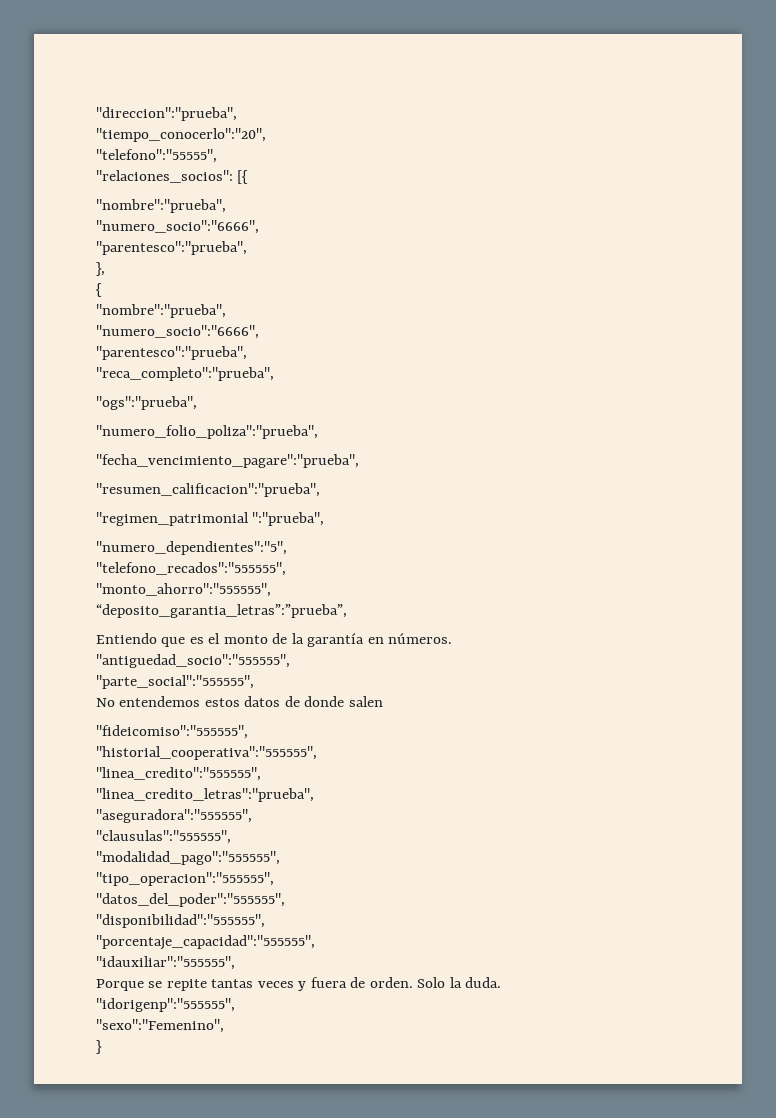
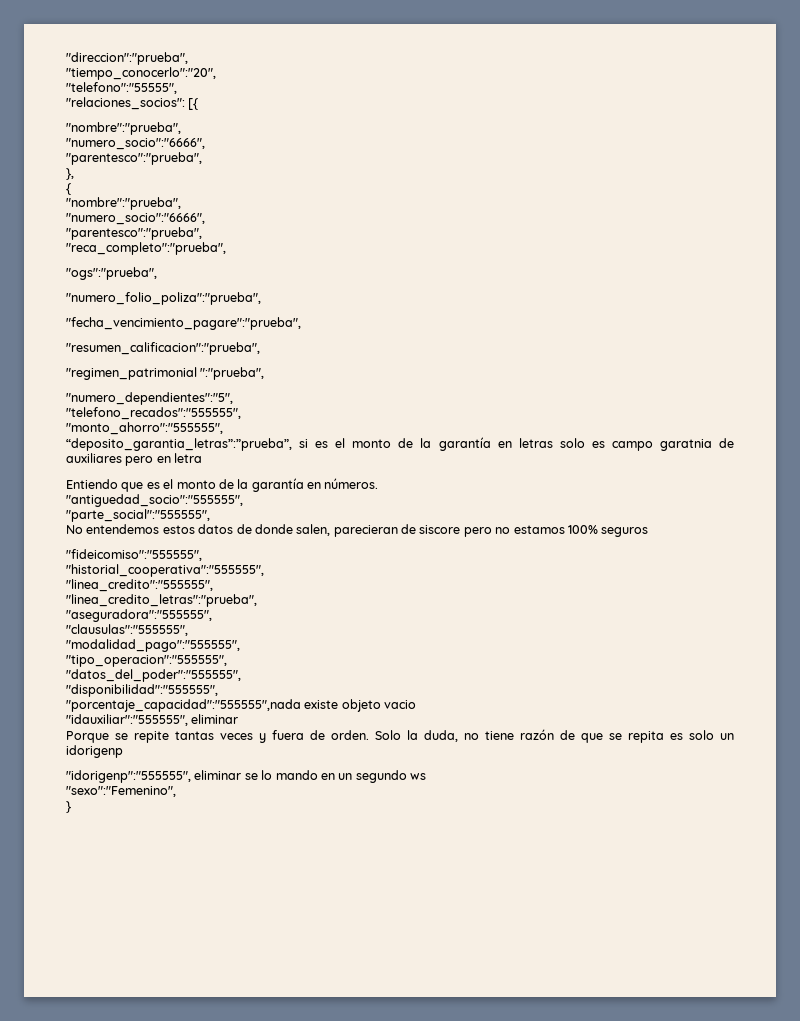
- “deposito_garantia_letras”:”prueba”,
+ “deposito_garantia_letras”:”prueba”, si es el monto de la garantía en letras solo es campo garatnia de auxiliares pero en letra
- No entendemos estos datos de donde salen
+ No entendemos estos datos de donde salen, parecieran de siscore pero no estamos 100% seguros
- "porcentaje_capacidad":"555555",
+ "porcentaje_capacidad":"555555",nada existe objeto vacio
- "idauxiliar":"555555",
+ "idauxiliar":"555555", eliminar
- Solo la duda.
- "idorigenp":"555555",
+ Solo la duda, no tiene razón de que se repita es solo un idorigenp
+ "idorigenp":"555555", eliminar se lo mando en un segundo ws

